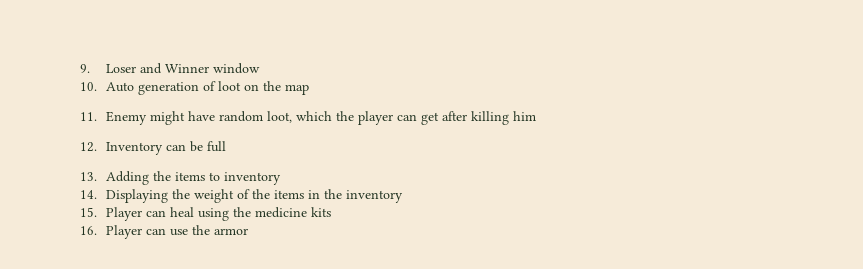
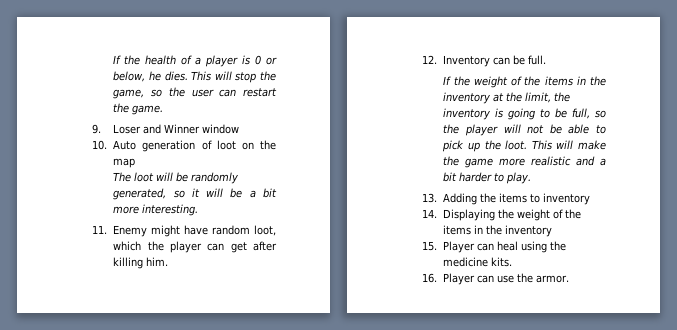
+ If the health of a player is 0 or below, he dies. This will stop the game, so the user can restart the game.
+ The loot will be randomly generated, so it will be a bit more interesting.
- 11. Enemy might have random loot, which the player can get after killing him
+ 11. Enemy might have random loot, which the player can get after killing him.
- 12. Inventory can be full
+ 12. Inventory can be full.
+ If the weight of the items in the inventory at the limit, the inventory is going to be full, so the player will not be able to pick up the loot. This will make the game more realistic and a bit harder to play.
- 15. Player can heal using the medicine kits
+ 15. Player can heal using the medicine kits.
- 16. Player can use the armor
+ 16. Player can use the armor.

